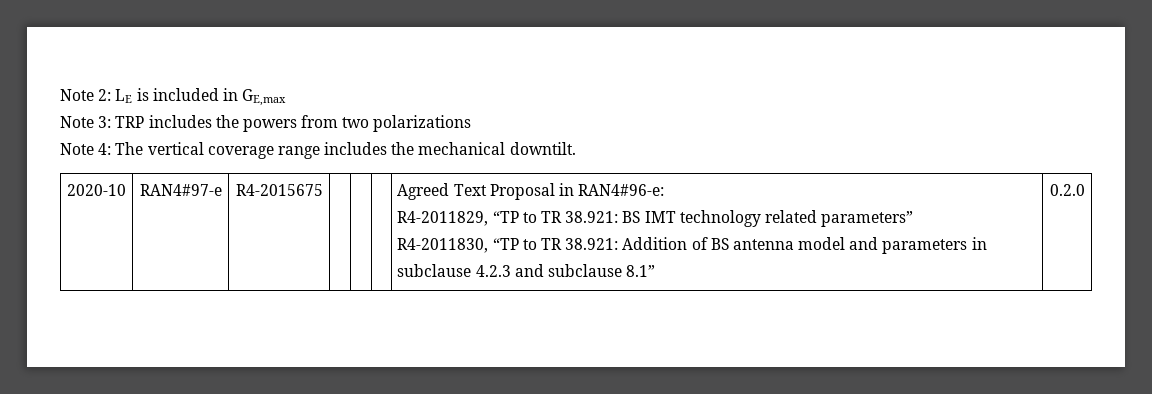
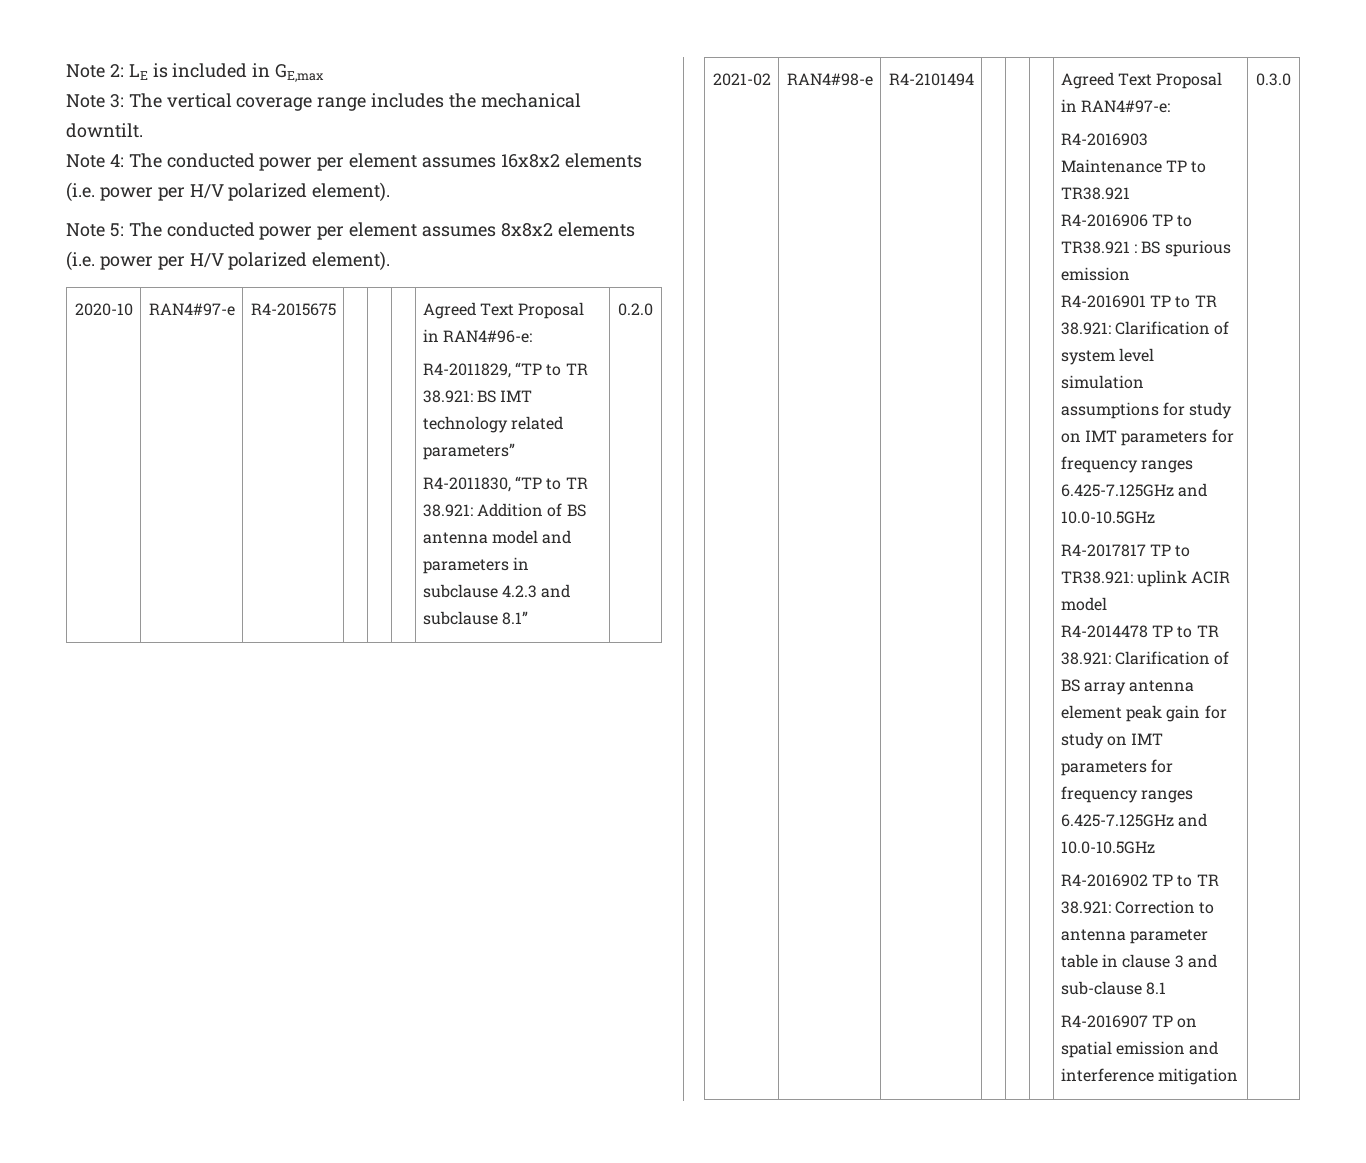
- Note 3: TRP includes the powers from two polarizations
- Note 4: The vertical coverage range includes the mechanical downtilt.
+ Note 3: The vertical coverage range includes the mechanical downtilt.
+ Note 4: The conducted power per element assumes 16x8x2 elements (i.e. power per H/V polarized element).
+ Note 5: The conducted power per element assumes 8x8x2 elements (i.e. power per H/V polarized element).
+ 2021-02 | RAN4#98-e | R4-2101494 | | | | Agreed Text Proposal in RAN4#97-e:
+ R4-2016903 Maintenance TP to TR38.921
+ R4-2016906 TP to TR38.921 : BS spurious emission
+ R4-2016901 TP to TR 38.921: Clarification of system level simulation assumptions for study on IMT parameters for frequency ranges 6.425-7.125GHz and 10.0-10.5GHz
+ R4-2017817 TP to TR38.921: uplink ACIR model
+ R4-2014478 TP to TR 38.921: Clarification of BS array antenna element peak gain for study on IMT parameters for frequency ranges 6.425-7.125GHz and 10.0-10.5GHz
+ R4-2016902 TP to TR 38.921: Correction to antenna parameter table in clause 3 and sub-clause 8.1
+ R4-2016907 TP on spatial emission and interference mitigation | 0.3.0

